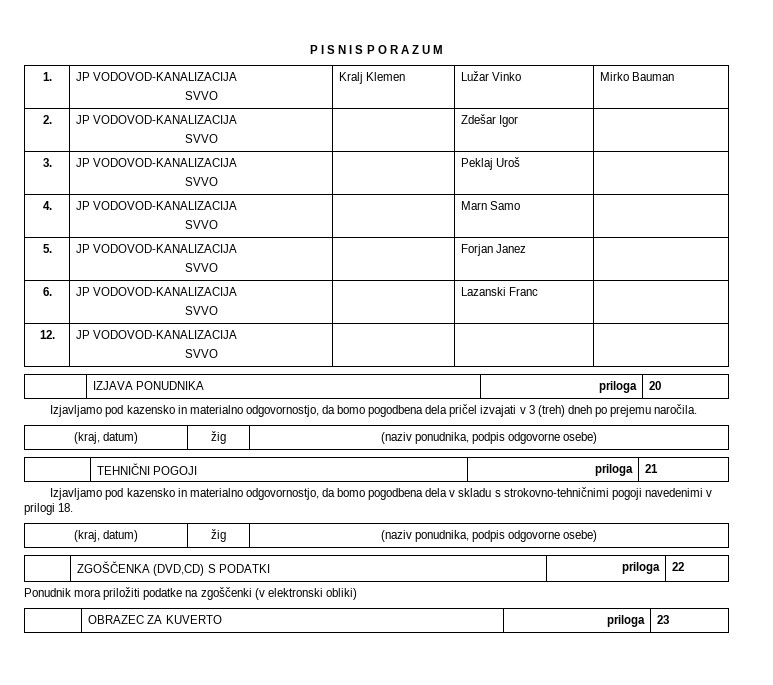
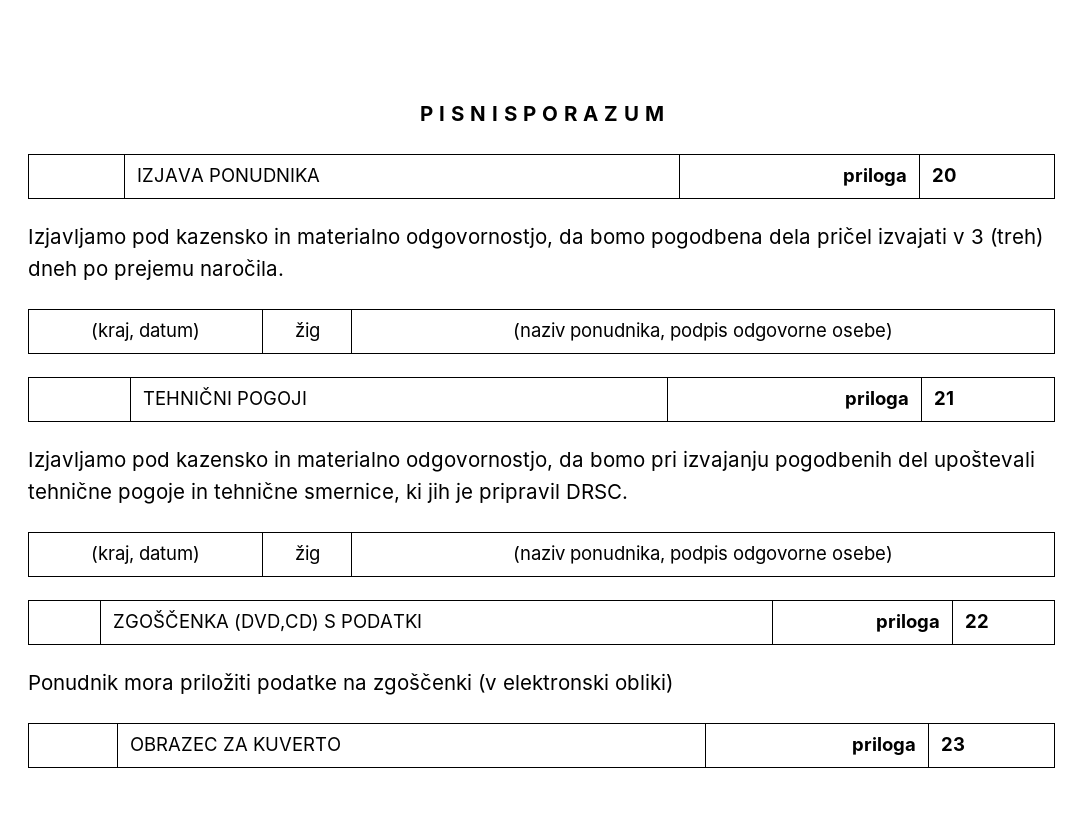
- 1. | JP VODOVOD-KANALIZACIJA
- SVVO | Kralj Klemen | Lužar Vinko | Mirko Bauman
- 2. | JP VODOVOD-KANALIZACIJA
- SVVO | | Zdešar Igor |
- 3. | JP VODOVOD-KANALIZACIJA
- SVVO | | Peklaj Uroš |
- 4. | JP VODOVOD-KANALIZACIJA
- SVVO | | Marn Samo |
- 5. | JP VODOVOD-KANALIZACIJA
- SVVO | | Forjan Janez |
- 6. | JP VODOVOD-KANALIZACIJA
- SVVO | | Lazanski Franc |
- 12. | JP VODOVOD-KANALIZACIJA
- SVVO | | |
- Izjavljamo pod kazensko in materialno odgovornostjo, da bomo pogodbena dela v skladu s strokovno-tehničnimi pogoji navedenimi v prilogi 18.
+ Izjavljamo pod kazensko in materialno odgovornostjo, da bomo pri izvajanju pogodbenih del upoštevali tehnične pogoje in tehnične smernice, ki jih je pripravil DRSC.

